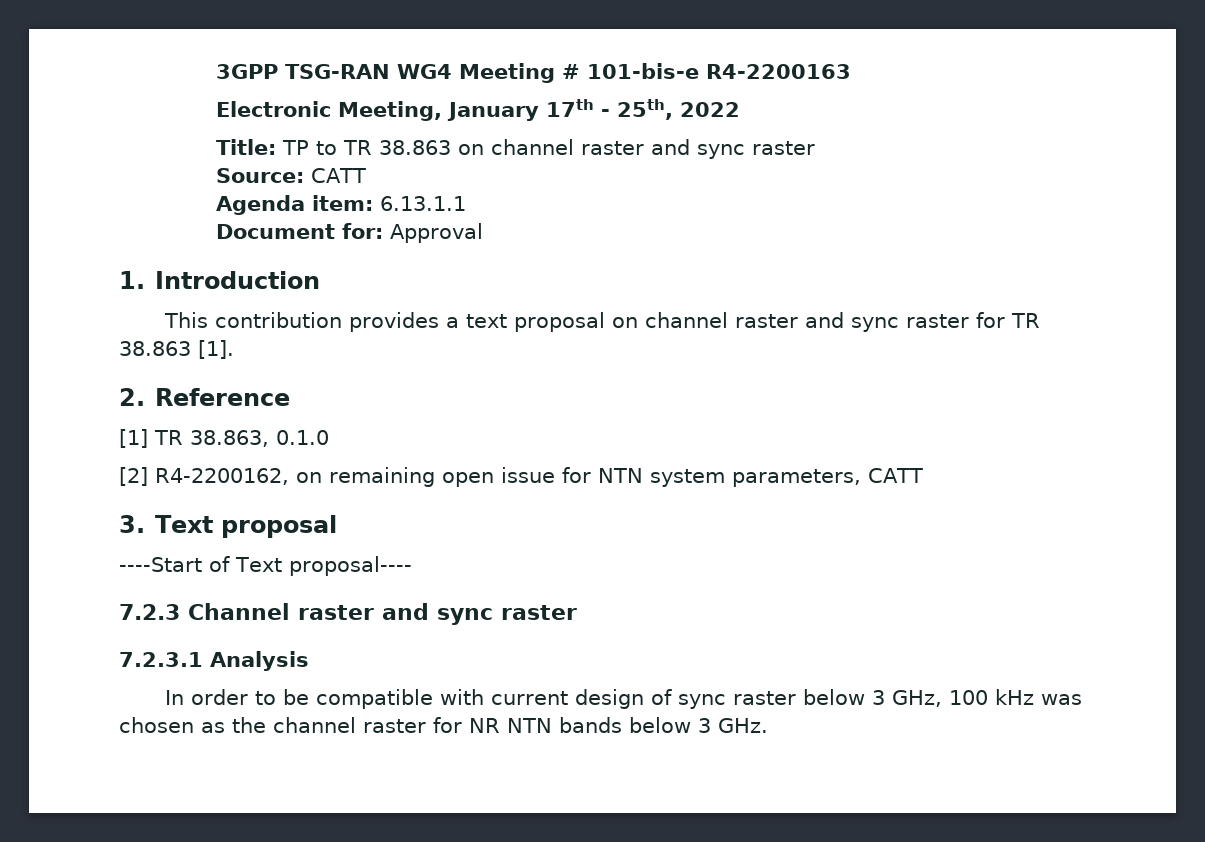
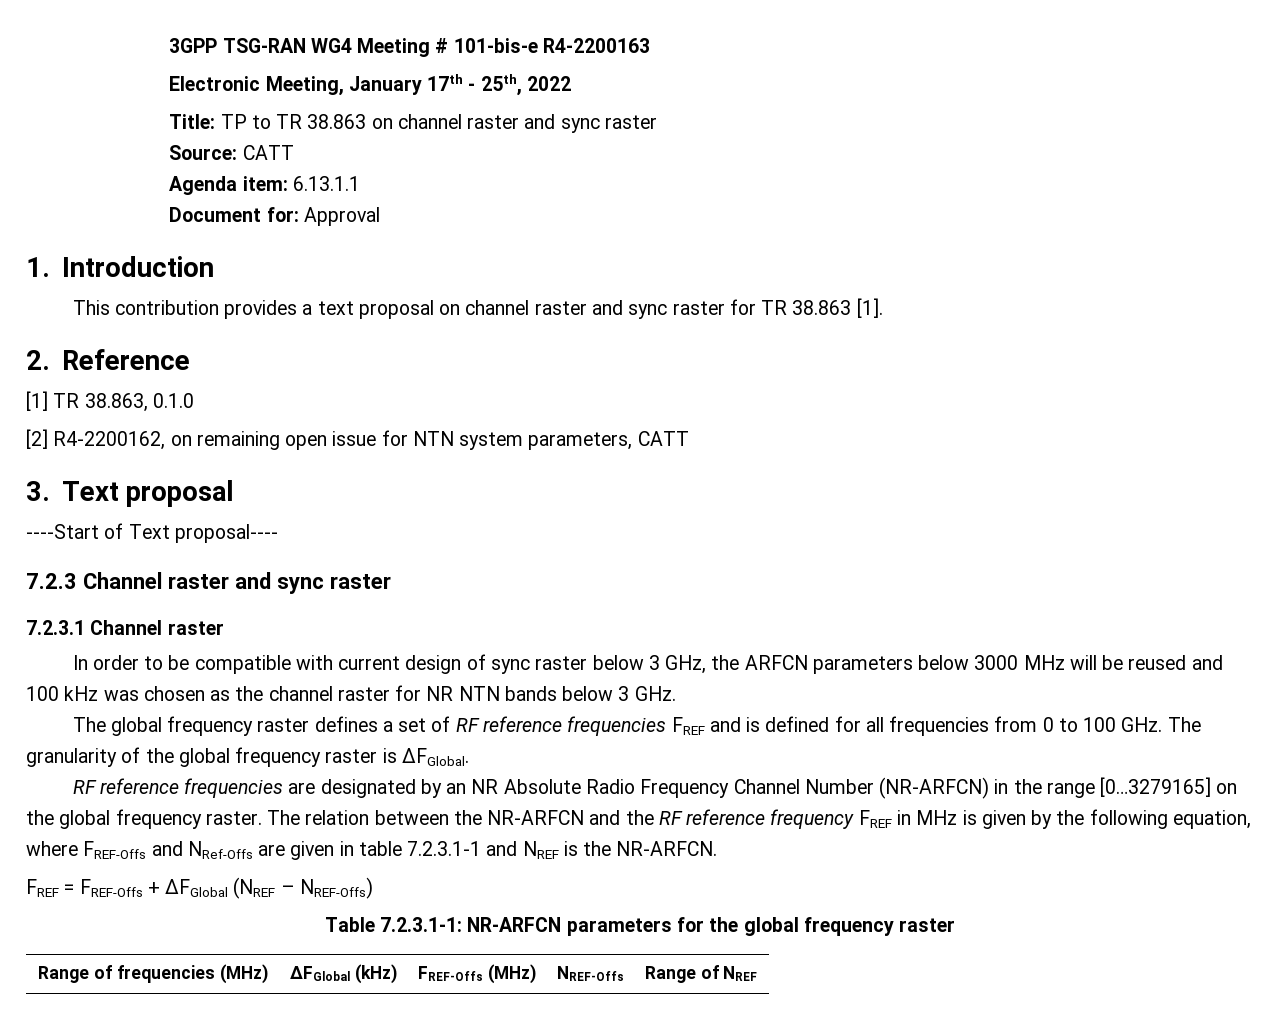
- 7.2.3.1 Analysis
+ 7.2.3.1 Channel raster
- In order to be compatible with current design of sync raster below 3 GHz, 100 kHz was chosen as the channel raster for NR NTN bands below 3 GHz.
+ In order to be compatible with current design of sync raster below 3 GHz, the ARFCN parameters below 3000 MHz will be reused and 100 kHz was chosen as the channel raster for NR NTN bands below 3 GHz.
+ The global frequency raster defines a set of RF reference frequencies FREF and is defined for all frequencies from 0 to 100 GHz. The granularity of the global frequency raster is ΔFGlobal.
+ RF reference frequencies are designated by an NR Absolute Radio Frequency Channel Number (NR-ARFCN) in the range [0…3279165] on the global frequency raster. The relation between the NR-ARFCN and the RF reference frequency FREF in MHz is given by the following equation, where FREF-Offs and NRef-Offs are given in table 7.2.3.1-1 and NREF is the NR-ARFCN.
+ FREF = FREF-Offs + ΔFGlobal (NREF – NREF-Offs)
+ Table 7.2.3.1-1: NR-ARFCN parameters for the global frequency raster
+ Range of frequencies (MHz) | ΔFGlobal (kHz) | FREF-Offs (MHz) | NREF-Offs | Range of NREF

